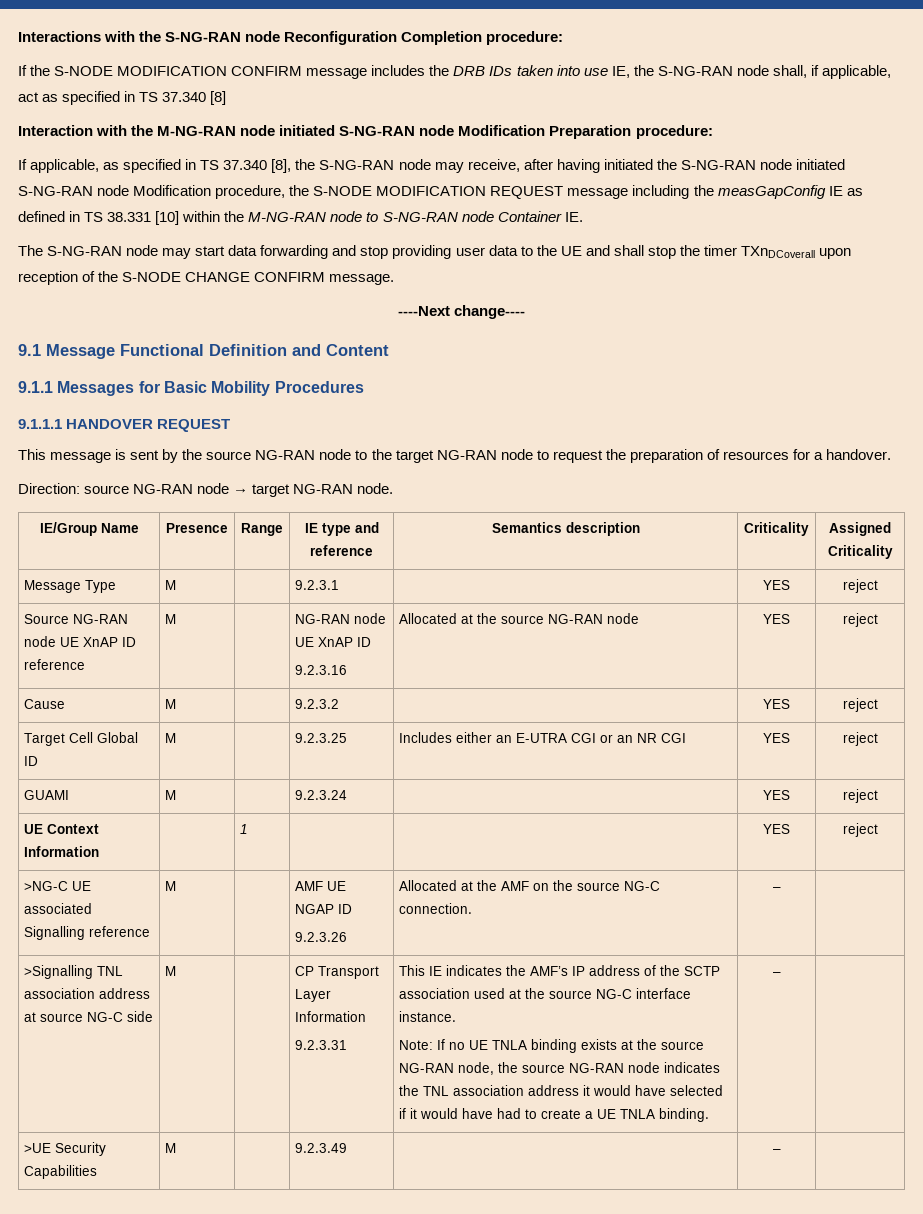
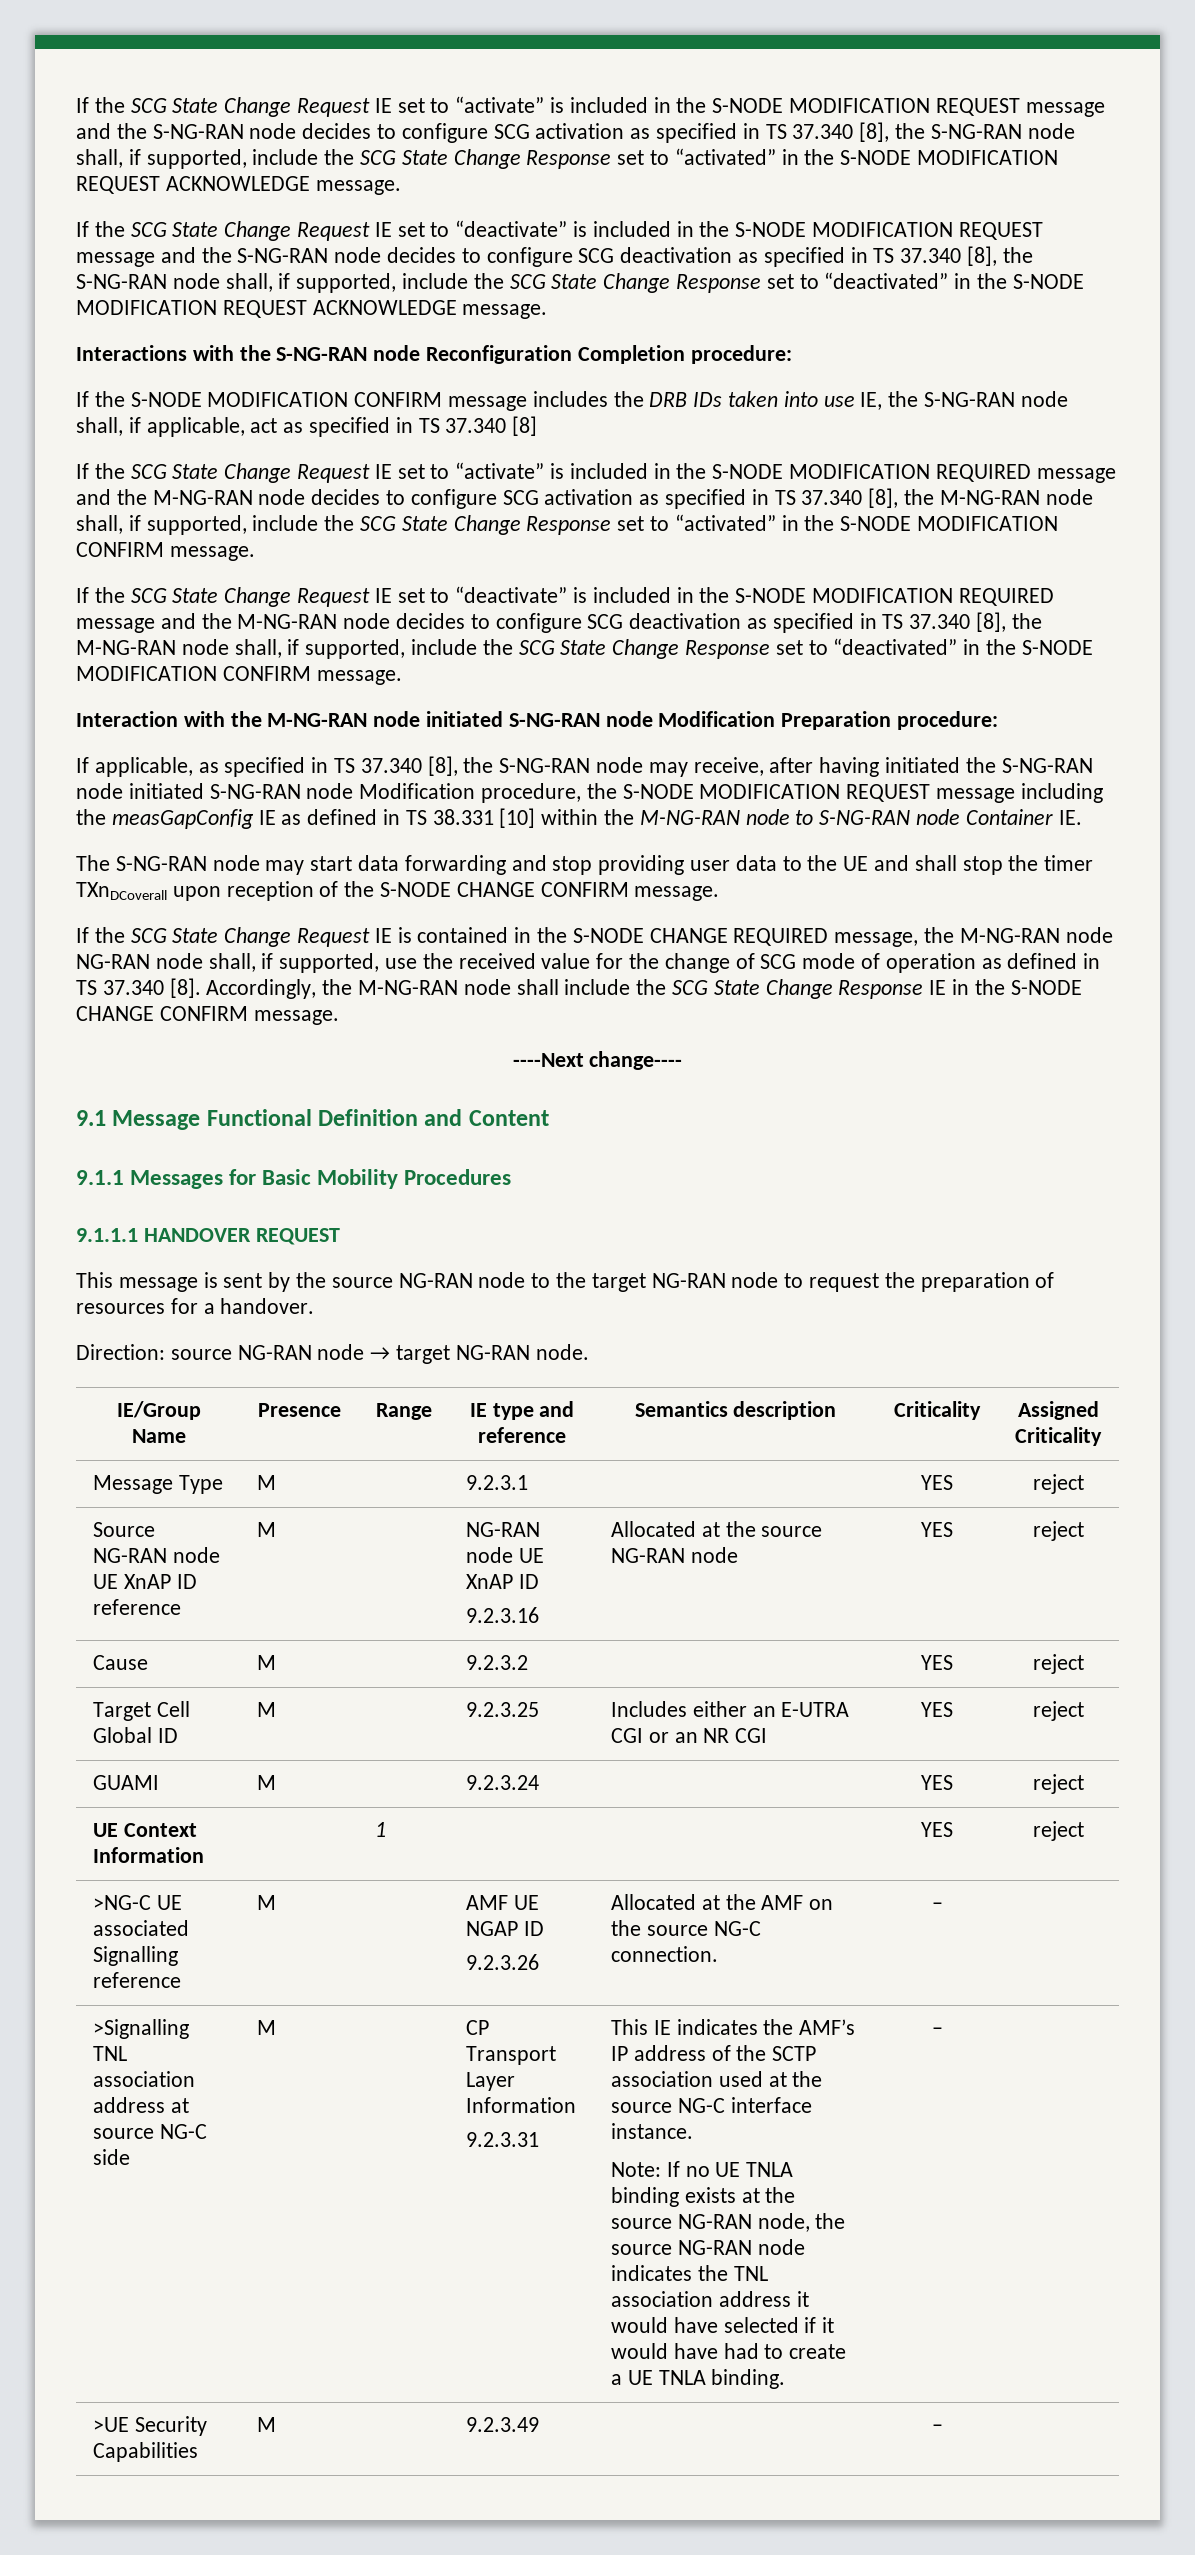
+ If the SCG State Change Request IE set to “activate” is included in the S-NODE MODIFICATION REQUEST message and the S-NG-RAN node decides to configure SCG activation as specified in TS 37.340 [8], the S-NG-RAN node shall, if supported, include the SCG State Change Response set to “activated” in the S-NODE MODIFICATION REQUEST ACKNOWLEDGE message.
+ If the SCG State Change Request IE set to “deactivate” is included in the S-NODE MODIFICATION REQUEST message and the S-NG-RAN node decides to configure SCG deactivation as specified in TS 37.340 [8], the S-NG-RAN node shall, if supported, include the SCG State Change Response set to “deactivated” in the S-NODE MODIFICATION REQUEST ACKNOWLEDGE message.
+ If the SCG State Change Request IE set to “activate” is included in the S-NODE MODIFICATION REQUIRED message and the M-NG-RAN node decides to configure SCG activation as specified in TS 37.340 [8], the M-NG-RAN node shall, if supported, include the SCG State Change Response set to “activated” in the S-NODE MODIFICATION CONFIRM message.
+ If the SCG State Change Request IE set to “deactivate” is included in the S-NODE MODIFICATION REQUIRED message and the M-NG-RAN node decides to configure SCG deactivation as specified in TS 37.340 [8], the M-NG-RAN node shall, if supported, include the SCG State Change Response set to “deactivated” in the S-NODE MODIFICATION CONFIRM message.
+ If the SCG State Change Request IE is contained in the S-NODE CHANGE REQUIRED message, the M-NG-RAN node NG-RAN node shall, if supported, use the received value for the change of SCG mode of operation as defined in TS 37.340 [8]. Accordingly, the M-NG-RAN node shall include the SCG State Change Response IE in the S-NODE CHANGE CONFIRM message.

